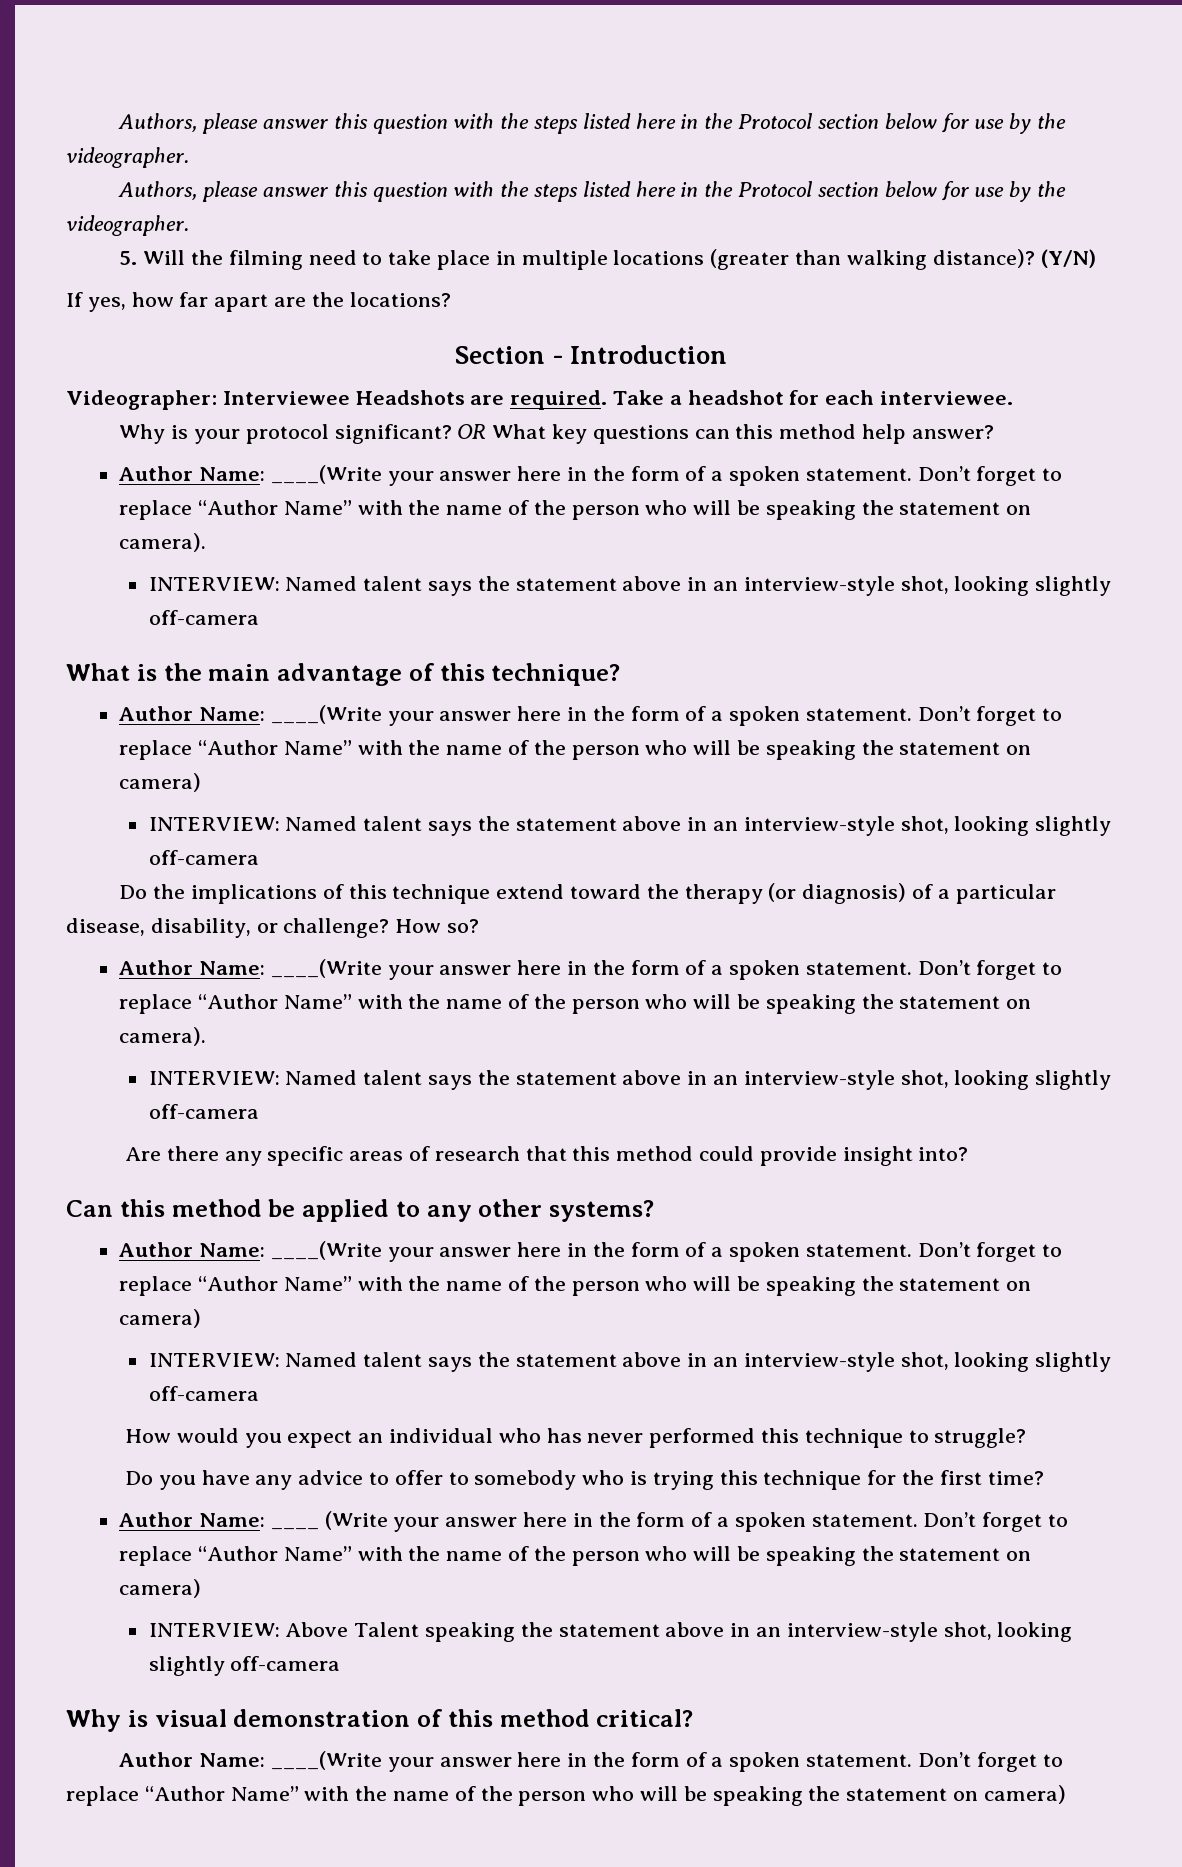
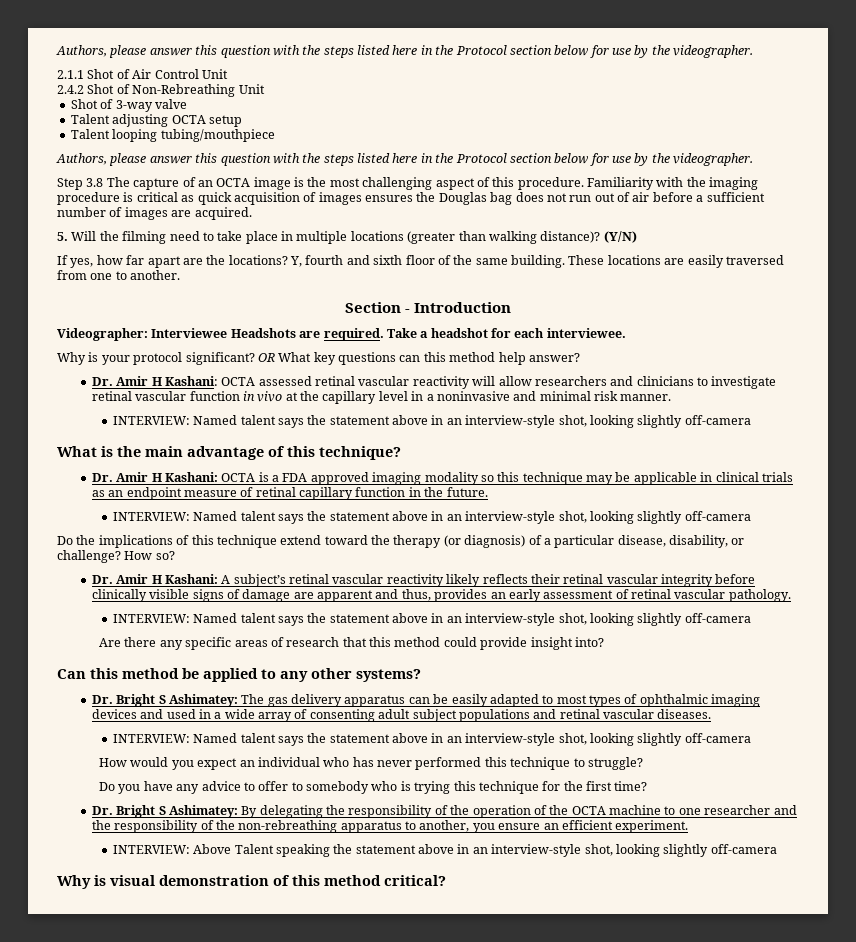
+ 2.1.1 Shot of Air Control Unit
+ 2.4.2 Shot of Non-Rebreathing Unit
+ Shot of 3-way valve
+ Talent adjusting OCTA setup
+ Talent looping tubing/mouthpiece
+ Step 3.8 The capture of an OCTA image is the most challenging aspect of this procedure. Familiarity with the imaging procedure is critical as quick acquisition of images ensures the Douglas bag does not run out of air before a sufficient number of images are acquired.
+ Y, fourth and sixth floor of the same building. These locations are easily traversed from one to another.
  OR What key questions can this method help answer?
- Author Name: ____(Write your answer here in the form of a spoken statement. Don’t forget to replace “Author Name” with the name of the person who will be speaking the statement on camera).
+ Dr. Amir H Kashani: OCTA assessed retinal vascular reactivity will allow researchers and clinicians to investigate retinal vascular function in vivo at the capillary level in a noninvasive and minimal risk manner.
  What is the main advantage of this technique?
- Author Name: ____(Write your answer here in the form of a spoken statement. Don’t forget to replace “Author Name” with the name of the person who will be speaking the statement on camera)
+ Dr. Amir H Kashani: OCTA is a FDA approved imaging modality so this technique may be applicable in clinical trials as an endpoint measure of retinal capillary function in the future.
  How so?
- Author Name: ____(Write your answer here in the form of a spoken statement. Don’t forget to replace “Author Name” with the name of the person who will be speaking the statement on camera).
+ Dr. Amir H Kashani: A subject’s retinal vascular reactivity likely reflects their retinal vascular integrity before clinically visible signs of damage are apparent and thus, provides an early assessment of retinal vascular pathology.
  Can this method be applied to any other systems?
- Author Name: ____(Write your answer here in the form of a spoken statement. Don’t forget to replace “Author Name” with the name of the person who will be speaking the statement on camera)
+ Dr. Bright S Ashimatey: The gas delivery apparatus can be easily adapted to most types of ophthalmic imaging devices and used in a wide array of consenting adult subject populations and retinal vascular diseases.
- Author Name: ____ (Write your answer here in the form of a spoken statement. Don’t forget to replace “Author Name” with the name of the person who will be speaking the statement on camera)
+ Dr. Bright S Ashimatey: By delegating the responsibility of the operation of the OCTA machine to one researcher and the responsibility of the non-rebreathing apparatus to another, you ensure an efficient experiment.
  Why is visual demonstration of this method critical?
- Author Name: ____(Write your answer here in the form of a spoken statement. Don’t forget to replace “Author Name” with the name of the person who will be speaking the statement on camera)

